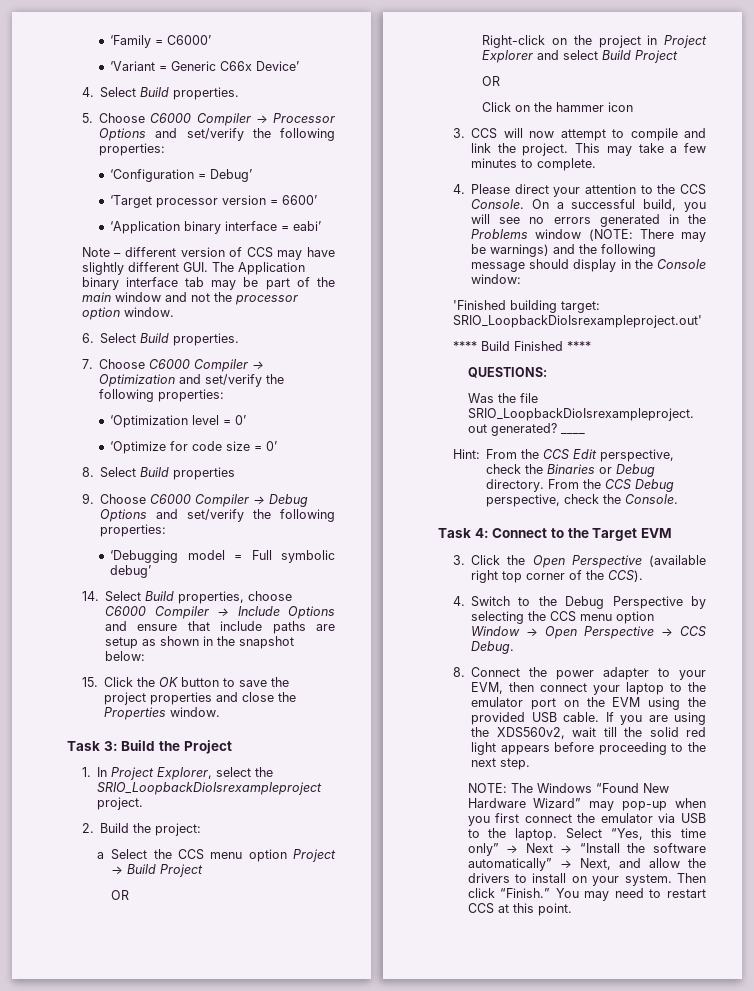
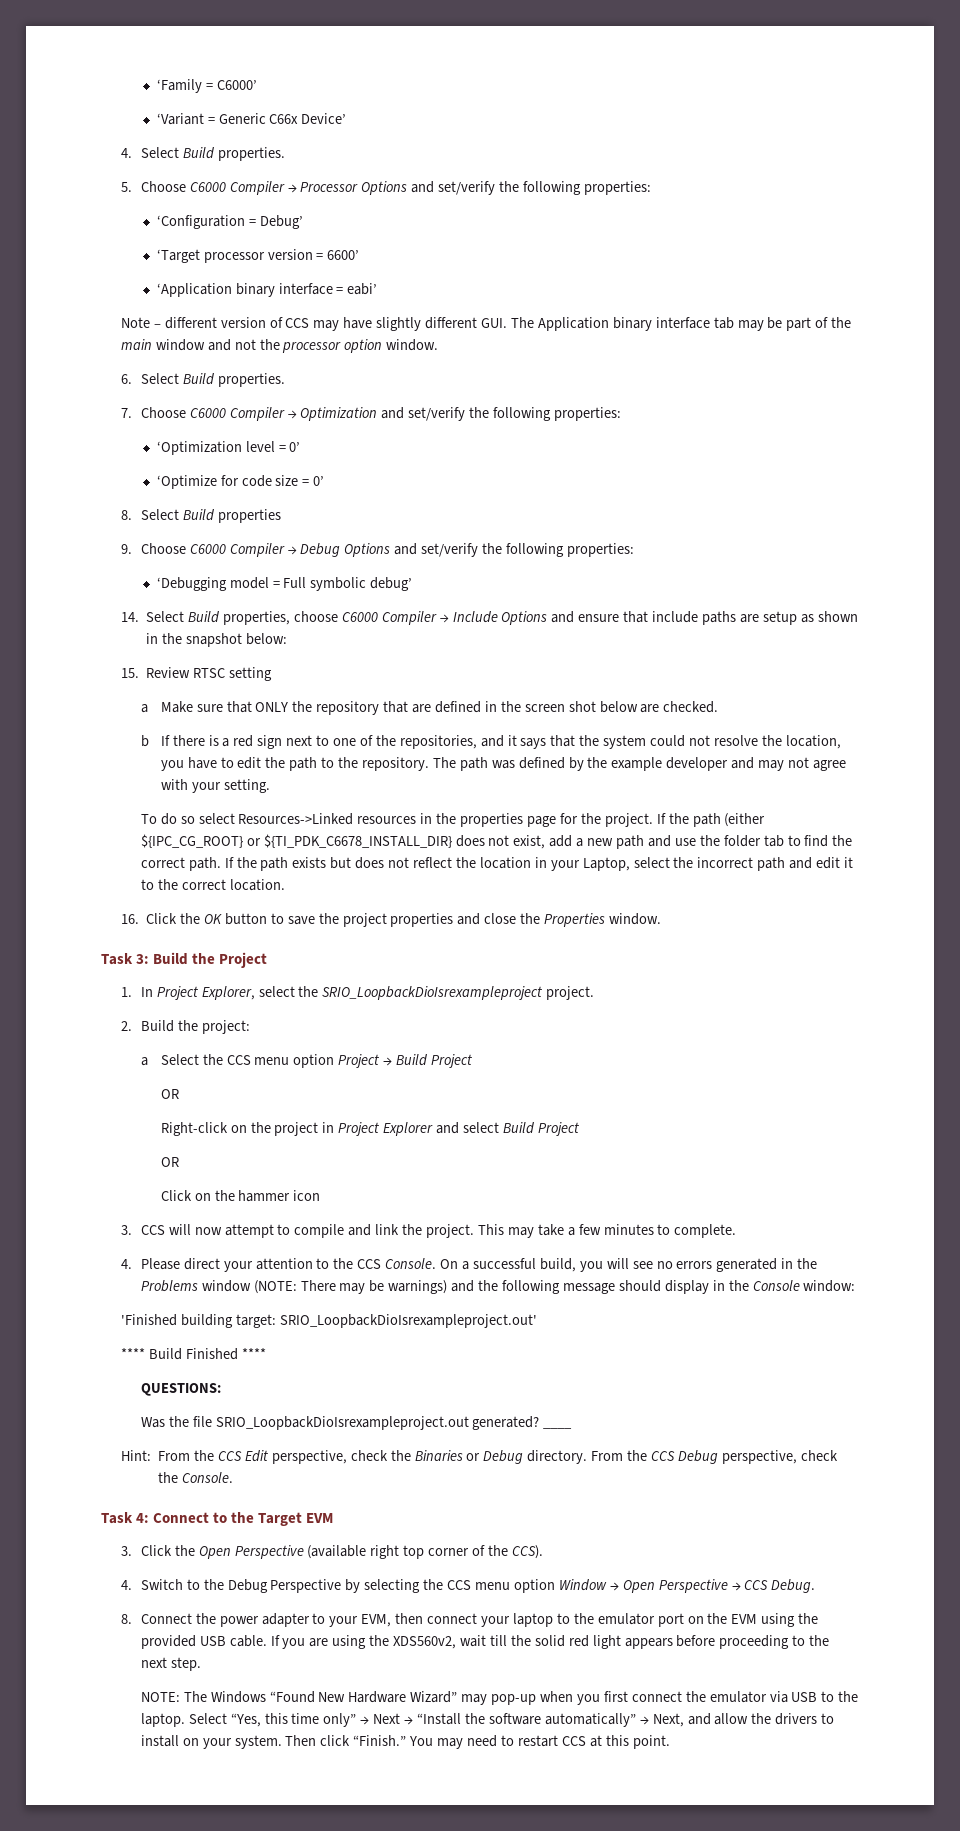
- 15. Click the OK button to save the project properties and close the Properties window.
+ 15. Review RTSC setting
+ a Make sure that ONLY the repository that are defined in the screen shot below are checked.
+ b If there is a red sign next to one of the repositories, and it says that the system could not resolve the location, you have to edit the path to the repository. The path was defined by the example developer and may not agree with your setting.
+ To do so select Resources->Linked resources in the properties page for the project. If the path (either ${IPC_CG_ROOT} or ${TI_PDK_C6678_INSTALL_DIR} does not exist, add a new path and use the folder tab to find the correct path. If the path exists but does not reflect the location in your Laptop, select the incorrect path and edit it to the correct location.
+ 16. Click the OK button to save the project properties and close the Properties window.

